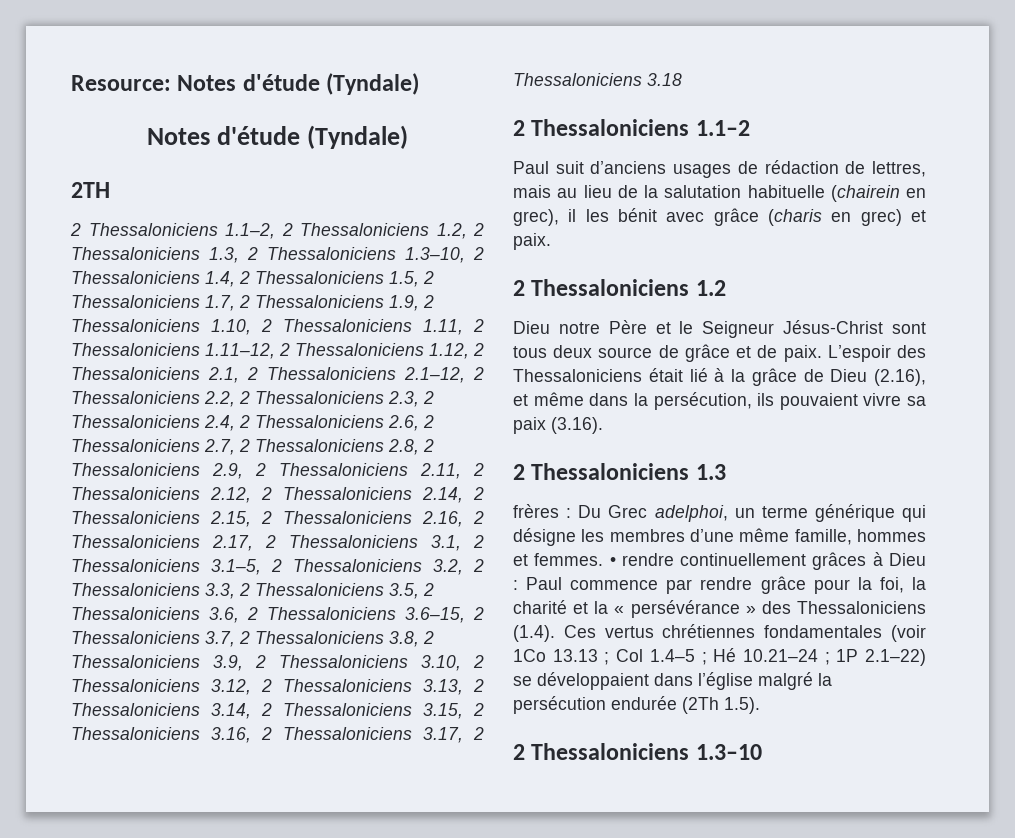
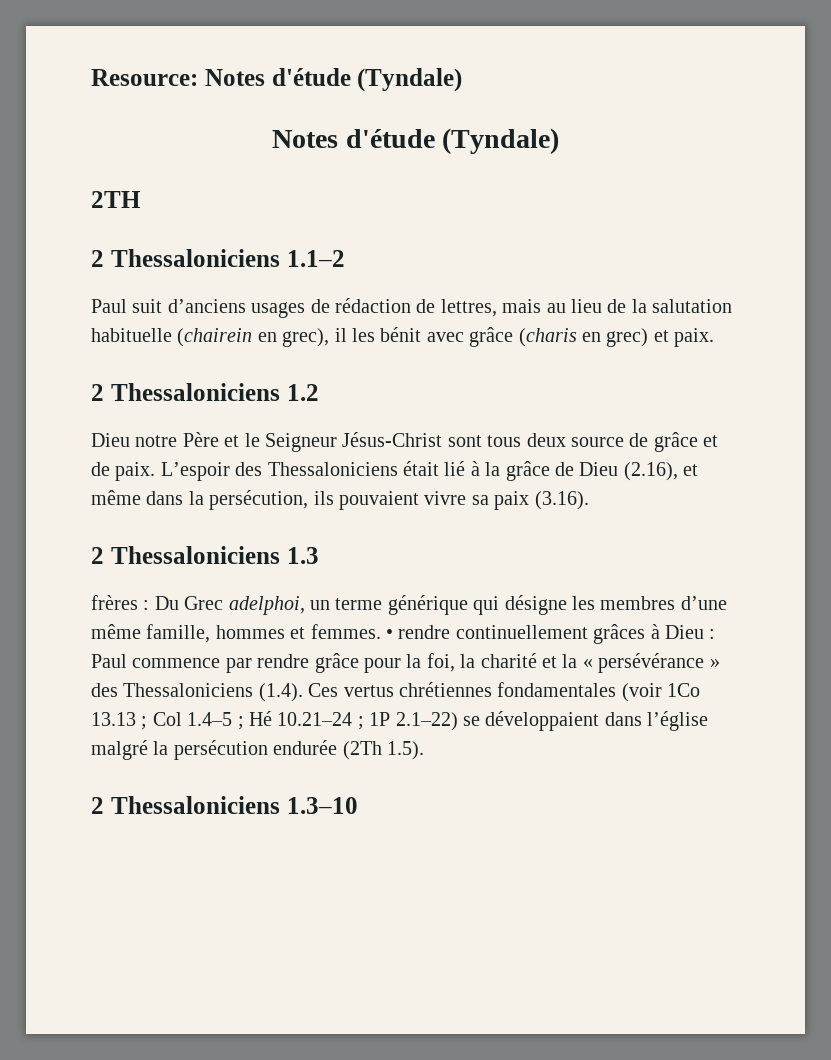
- 2 Thessaloniciens 1.1–2, 2 Thessaloniciens 1.2, 2 Thessaloniciens 1.3, 2 Thessaloniciens 1.3–10, 2 Thessaloniciens 1.4, 2 Thessaloniciens 1.5, 2 Thessaloniciens 1.7, 2 Thessaloniciens 1.9, 2 Thessaloniciens 1.10, 2 Thessaloniciens 1.11, 2 Thessaloniciens 1.11–12, 2 Thessaloniciens 1.12, 2 Thessaloniciens 2.1, 2 Thessaloniciens 2.1–12, 2 Thessaloniciens 2.2, 2 Thessaloniciens 2.3, 2 Thessaloniciens 2.4, 2 Thessaloniciens 2.6, 2 Thessaloniciens 2.7, 2 Thessaloniciens 2.8, 2 Thessaloniciens 2.9, 2 Thessaloniciens 2.11, 2 Thessaloniciens 2.12, 2 Thessaloniciens 2.14, 2 Thessaloniciens 2.15, 2 Thessaloniciens 2.16, 2 Thessaloniciens 2.17, 2 Thessaloniciens 3.1, 2 Thessaloniciens 3.1–5, 2 Thessaloniciens 3.2, 2 Thessaloniciens 3.3, 2 Thessaloniciens 3.5, 2 Thessaloniciens 3.6, 2 Thessaloniciens 3.6–15, 2 Thessaloniciens 3.7, 2 Thessaloniciens 3.8, 2 Thessaloniciens 3.9, 2 Thessaloniciens 3.10, 2 Thessaloniciens 3.12, 2 Thessaloniciens 3.13, 2 Thessaloniciens 3.14, 2 Thessaloniciens 3.15, 2 Thessaloniciens 3.16, 2 Thessaloniciens 3.17, 2 Thessaloniciens 3.18

